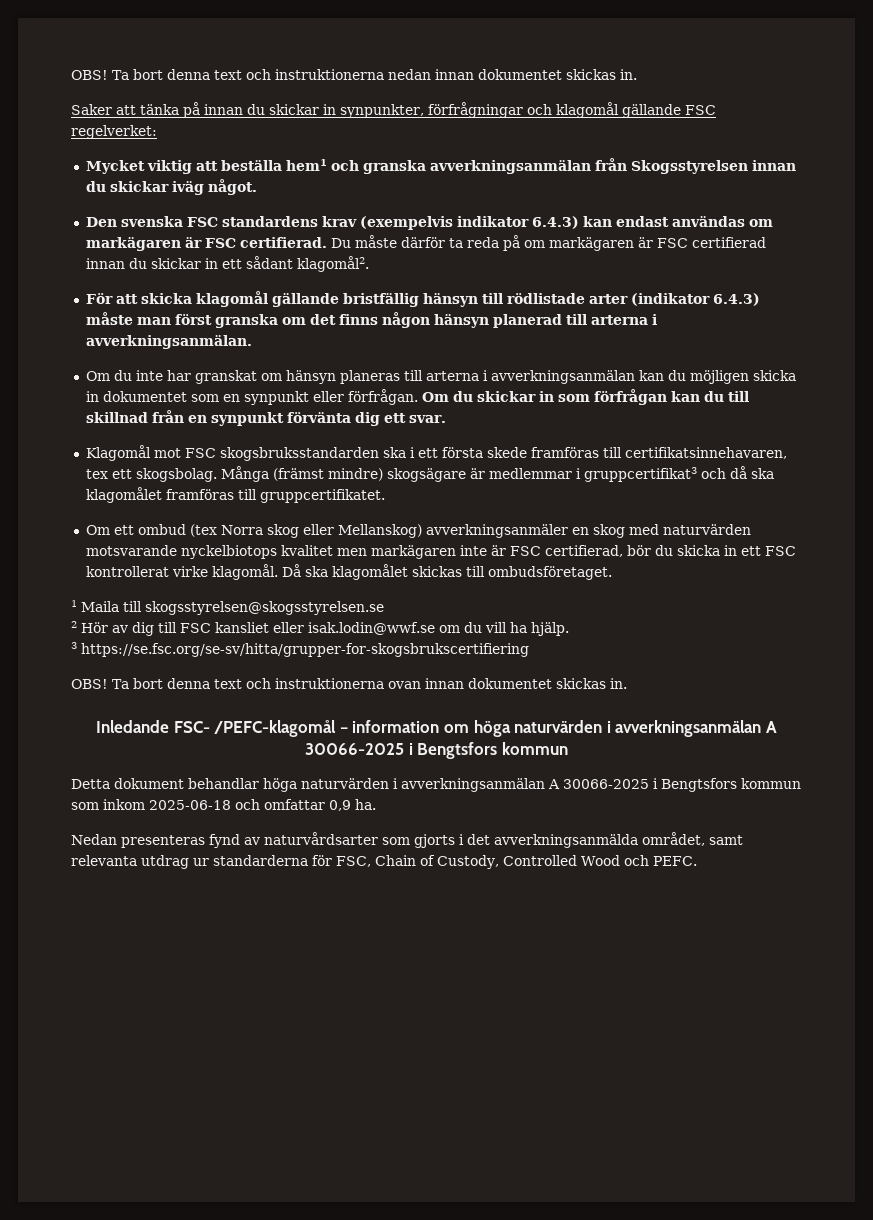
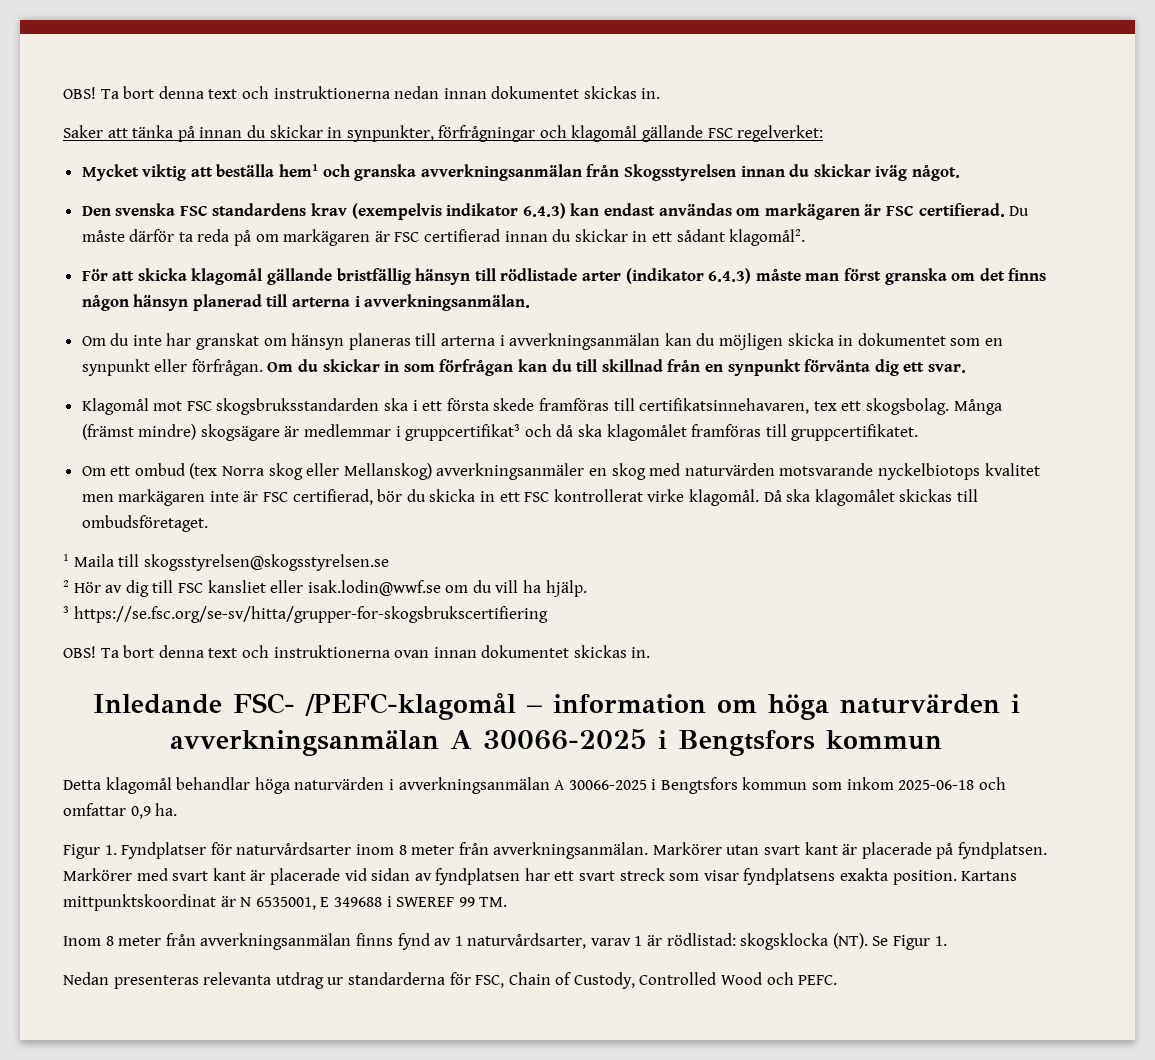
- Detta dokument behandlar höga naturvärden i avverkningsanmälan A 30066-2025 i Bengtsfors kommun som inkom 2025-06-18 och omfattar 0,9 ha.
+ Detta klagomål behandlar höga naturvärden i avverkningsanmälan A 30066-2025 i Bengtsfors kommun som inkom 2025-06-18 och omfattar 0,9 ha.
- Nedan presenteras fynd av naturvårdsarter som gjorts i det avverkningsanmälda området, samt relevanta utdrag ur standarderna för FSC, Chain of Custody, Controlled Wood och PEFC.
+ Figur 1. Fyndplatser för naturvårdsarter inom 8 meter från avverkningsanmälan. Markörer utan svart kant är placerade på fyndplatsen. Markörer med svart kant är placerade vid sidan av fyndplatsen har ett svart streck som visar fyndplatsens exakta position. Kartans mittpunktskoordinat är N 6535001, E 349688 i SWEREF 99 TM.
+ Inom 8 meter från avverkningsanmälan finns fynd av 1 naturvårdsarter, varav 1 är rödlistad: skogsklocka (NT). Se Figur 1.
+ Nedan presenteras relevanta utdrag ur standarderna för FSC, Chain of Custody, Controlled Wood och PEFC.

